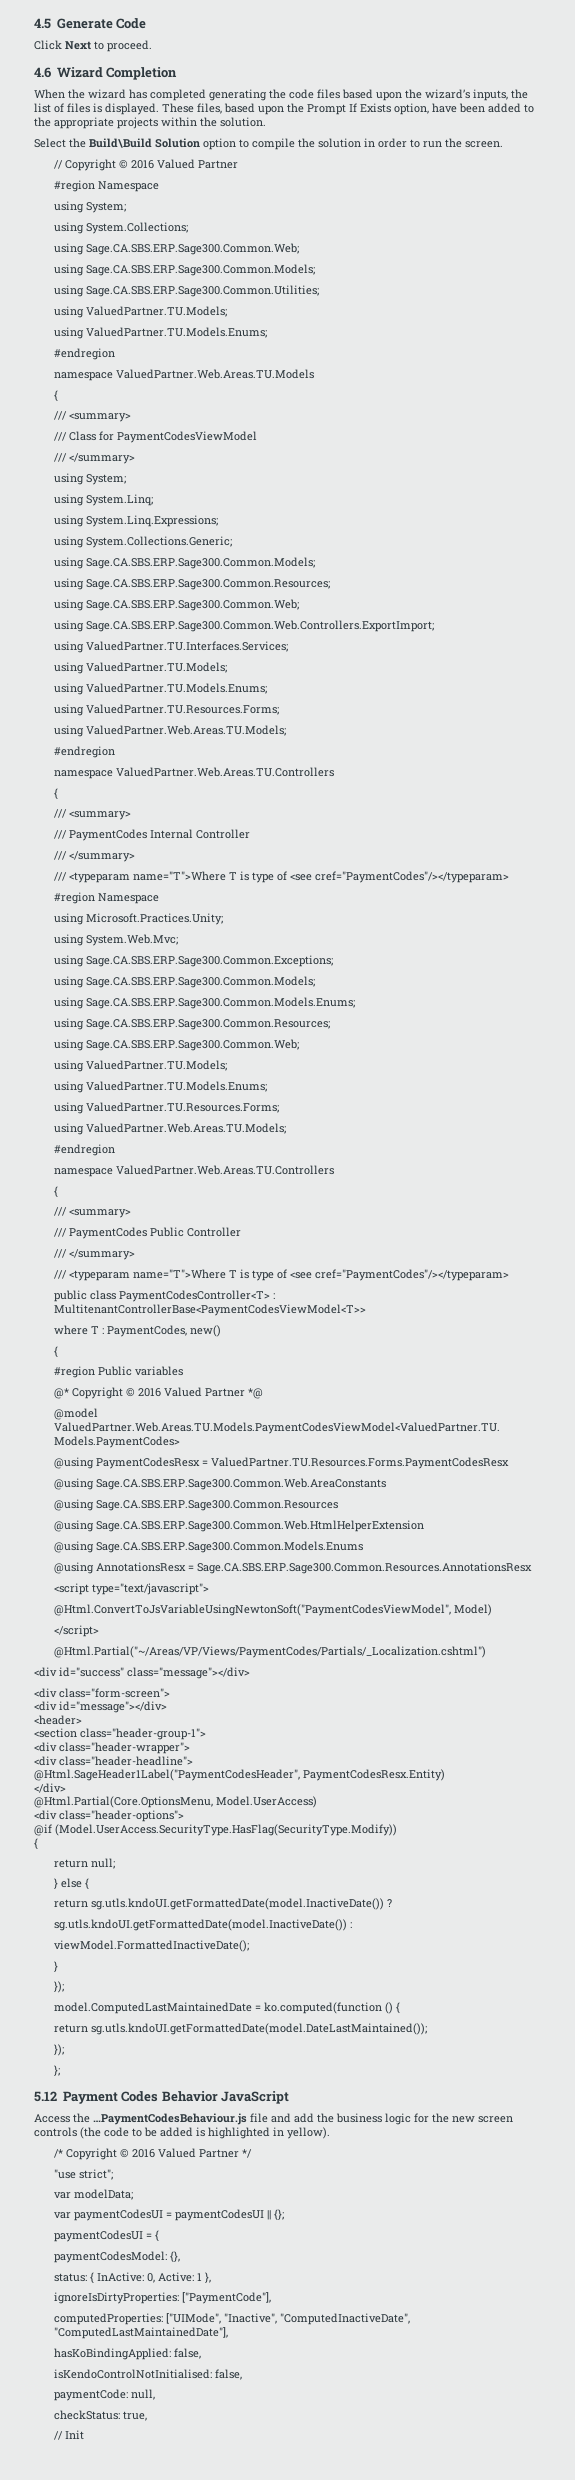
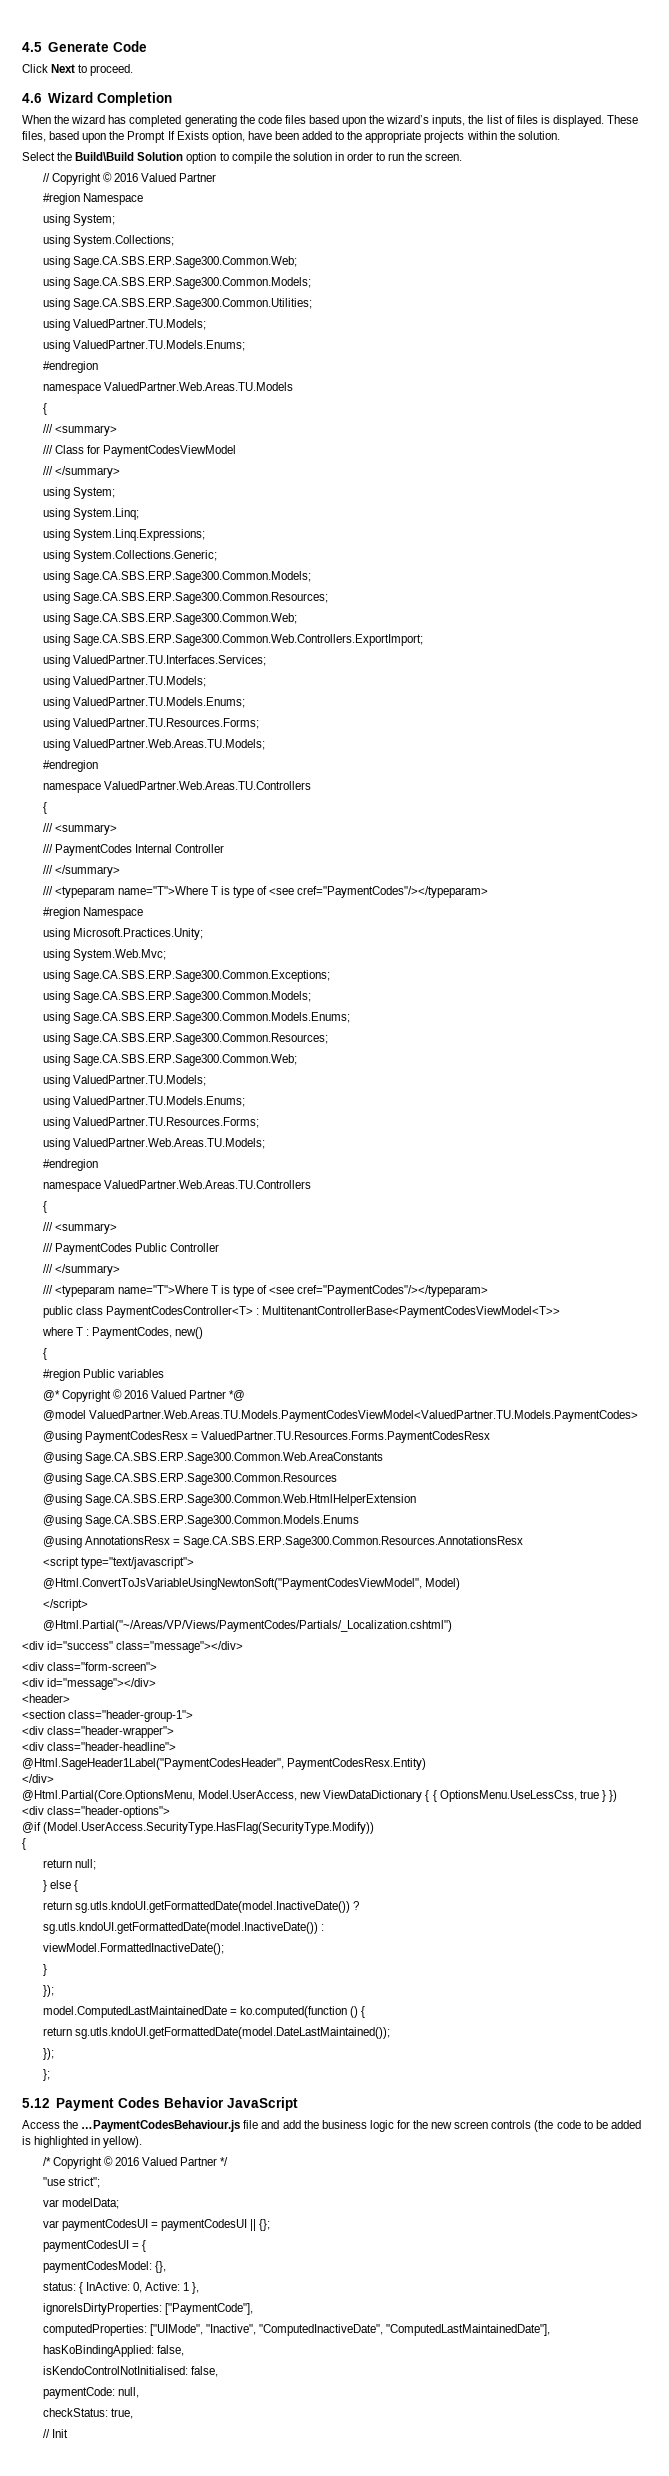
- @Html.Partial(Core.OptionsMenu, Model.UserAccess)
+ @Html.Partial(Core.OptionsMenu, Model.UserAccess, new ViewDataDictionary { { OptionsMenu.UseLessCss, true } })

